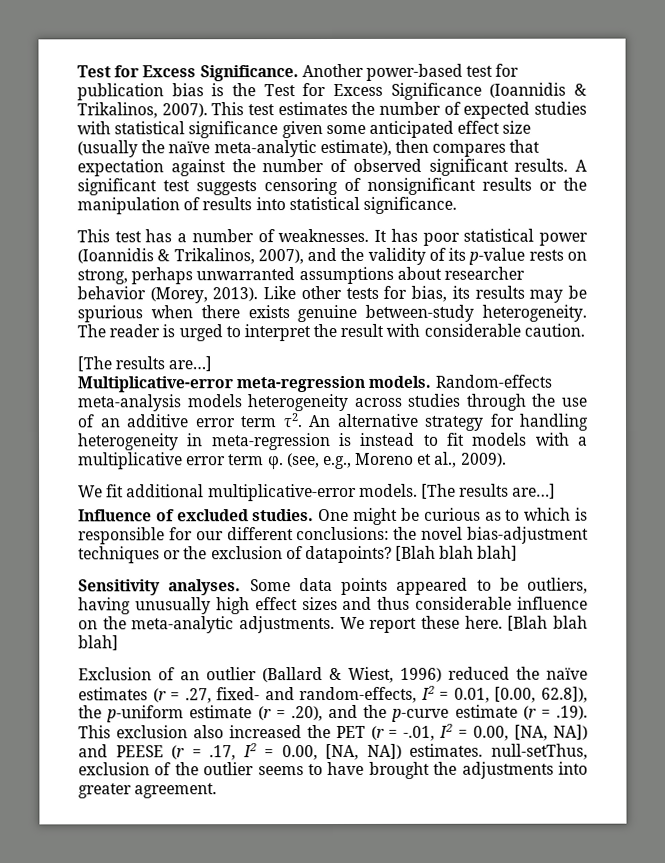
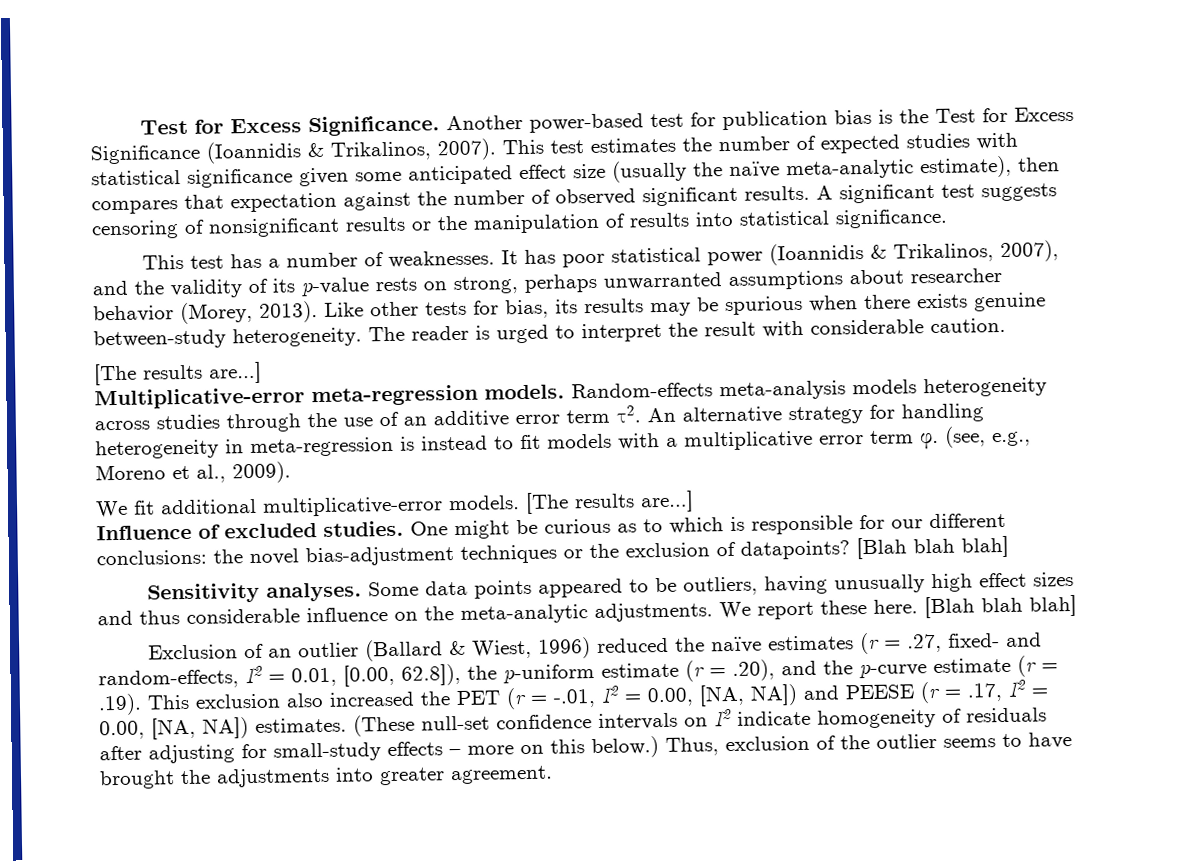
- Exclusion of an outlier (Ballard & Wiest, 1996) reduced the naïve estimates (r = .27, fixed- and random-effects, I2 = 0.01, [0.00, 62.8]), the p-uniform estimate (r = .20), and the p-curve estimate (r = .19). This exclusion also increased the PET (r = -.01, I2 = 0.00, [NA, NA]) and PEESE (r = .17, I2 = 0.00, [NA, NA]) estimates. null-setThus, exclusion of the outlier seems to have brought the adjustments into greater agreement.
+ Exclusion of an outlier (Ballard & Wiest, 1996) reduced the naïve estimates (r = .27, fixed- and random-effects, I2 = 0.01, [0.00, 62.8]), the p-uniform estimate (r = .20), and the p-curve estimate (r = .19). This exclusion also increased the PET (r = -.01, I2 = 0.00, [NA, NA]) and PEESE (r = .17, I2 = 0.00, [NA, NA]) estimates. (These null-set confidence intervals on I2 indicate homogeneity of residuals after adjusting for small-study effects – more on this below.) Thus, exclusion of the outlier seems to have brought the adjustments into greater agreement.

